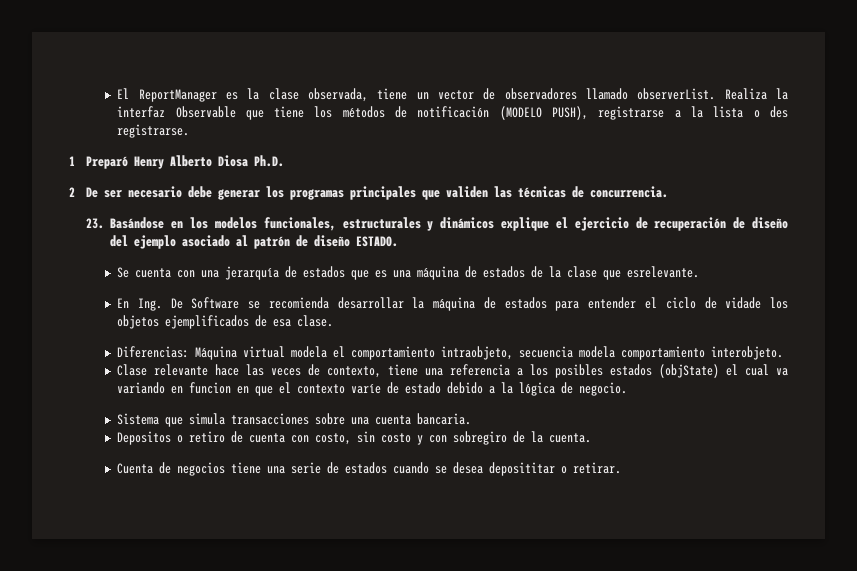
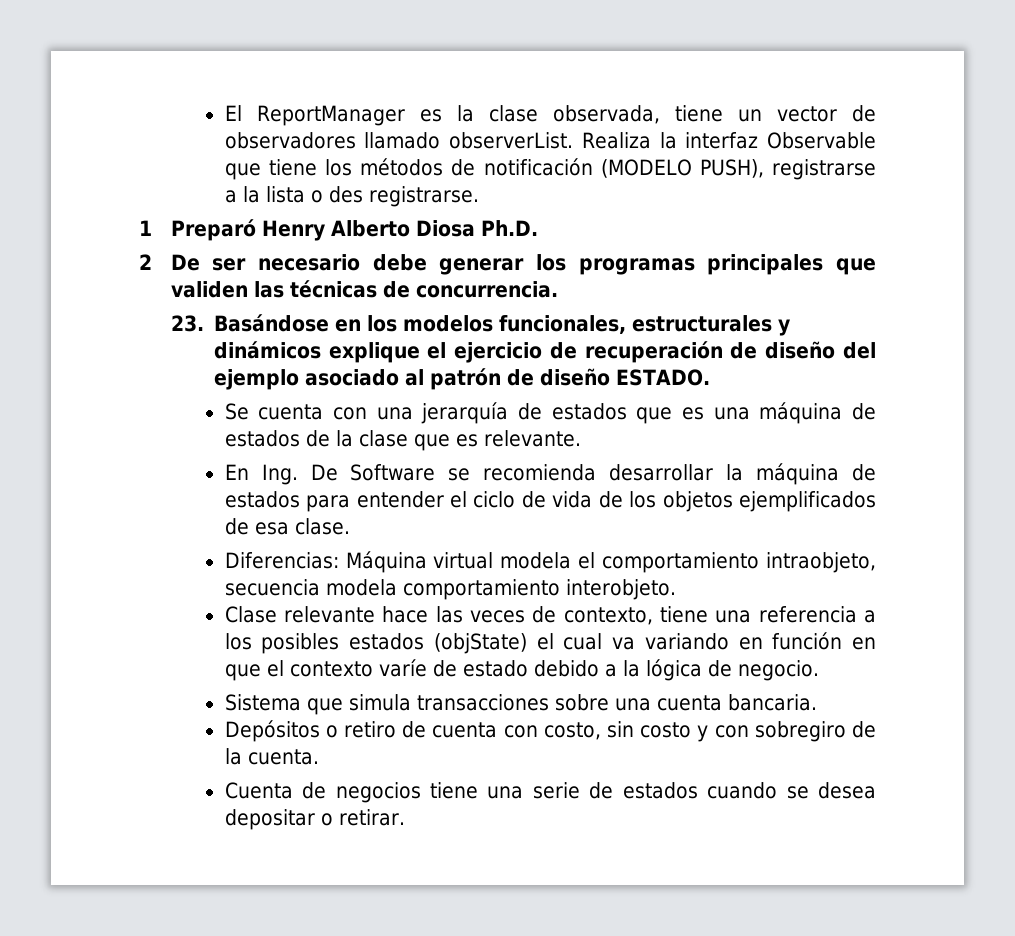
- Se cuenta con una jerarquía de estados que es una máquina de estados de la clase que esrelevante.
+ Se cuenta con una jerarquía de estados que es una máquina de estados de la clase que es relevante.
- En Ing. De Software se recomienda desarrollar la máquina de estados para entender el ciclo de vidade los objetos ejemplificados de esa clase.
+ En Ing. De Software se recomienda desarrollar la máquina de estados para entender el ciclo de vida de los objetos ejemplificados de esa clase.
- Clase relevante hace las veces de contexto, tiene una referencia a los posibles estados (objState) el cual va variando en funcion en que el contexto varíe de estado debido a la lógica de negocio.
+ Clase relevante hace las veces de contexto, tiene una referencia a los posibles estados (objState) el cual va variando en función en que el contexto varíe de estado debido a la lógica de negocio.
- Depositos o retiro de cuenta con costo, sin costo y con sobregiro de la cuenta.
+ Depósitos o retiro de cuenta con costo, sin costo y con sobregiro de la cuenta.
- Cuenta de negocios tiene una serie de estados cuando se desea deposititar o retirar.
+ Cuenta de negocios tiene una serie de estados cuando se desea depositar o retirar.

